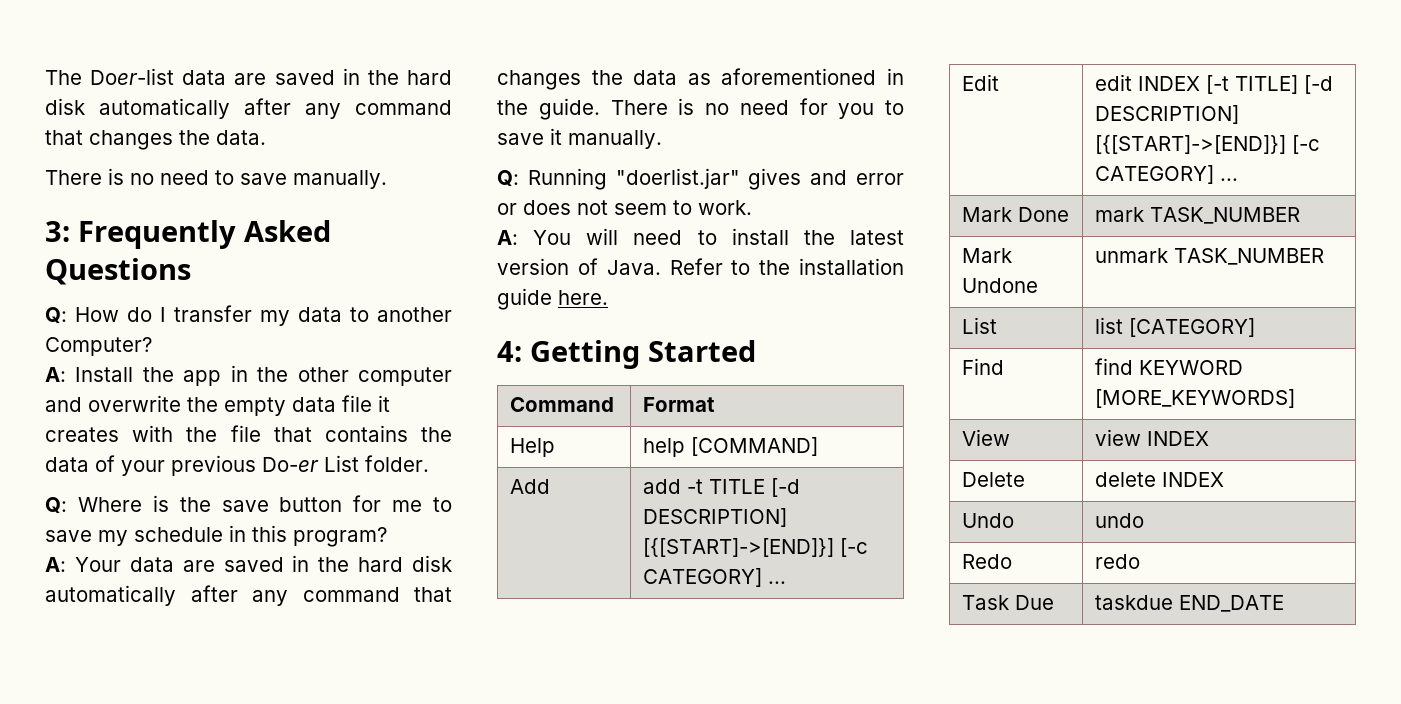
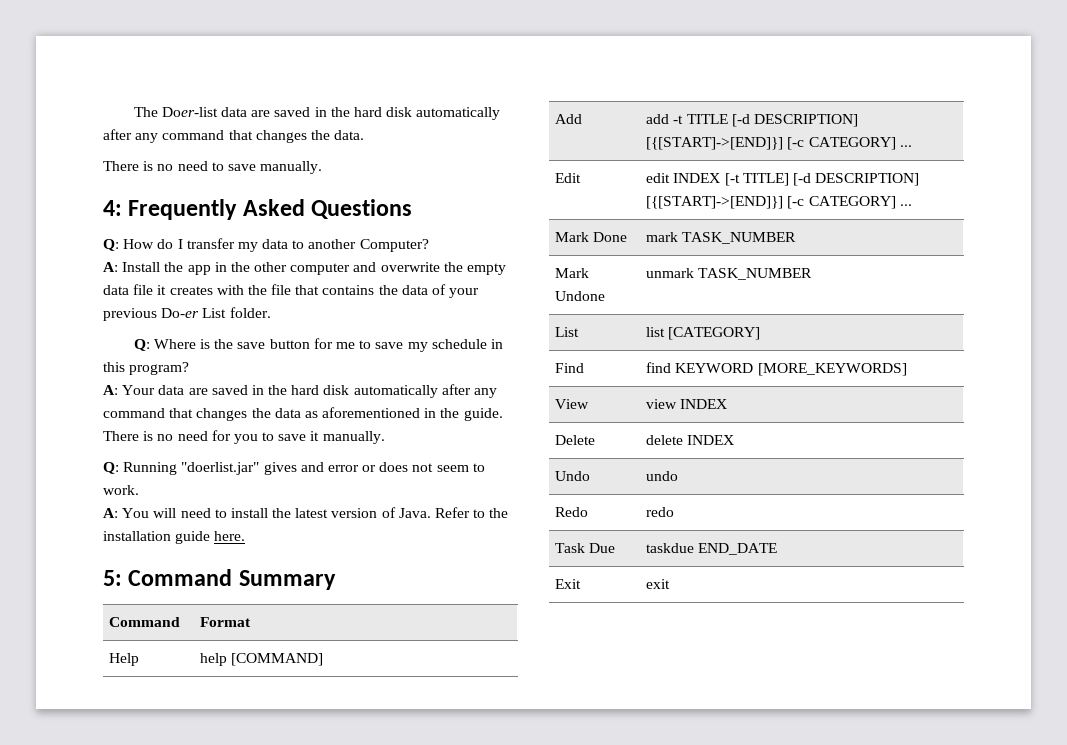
- 3: Frequently Asked Questions
+ 4: Frequently Asked Questions
- 4: Getting Started
+ 5: Command Summary
+ Exit | exit

